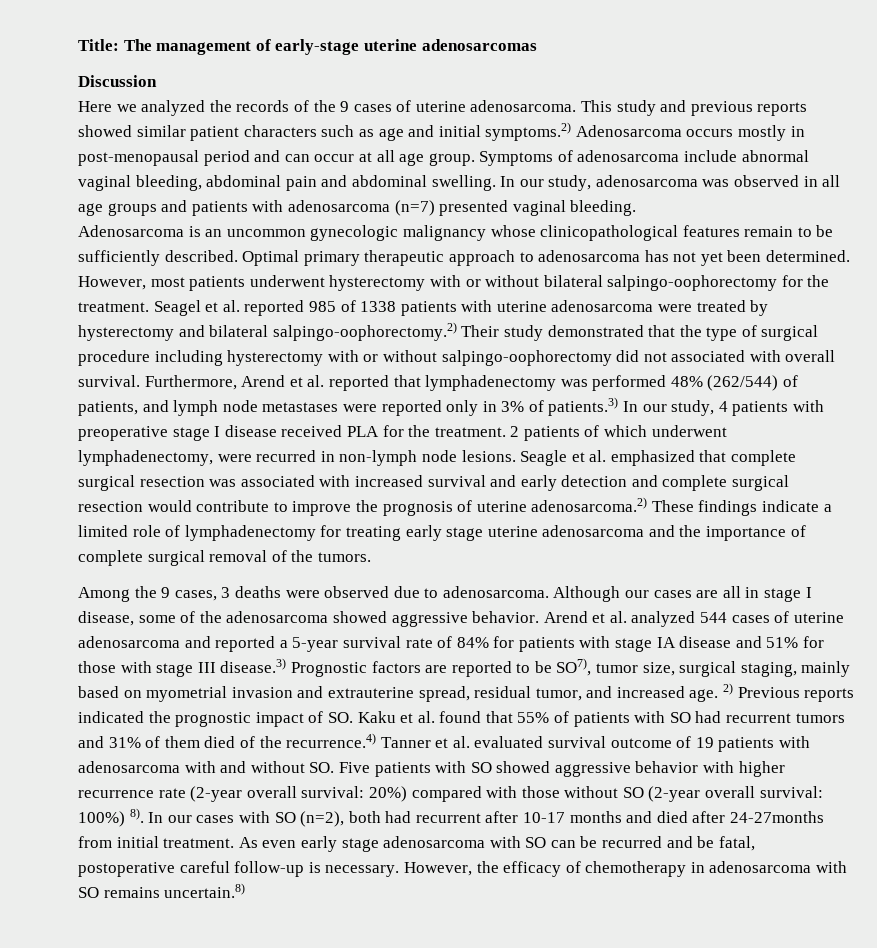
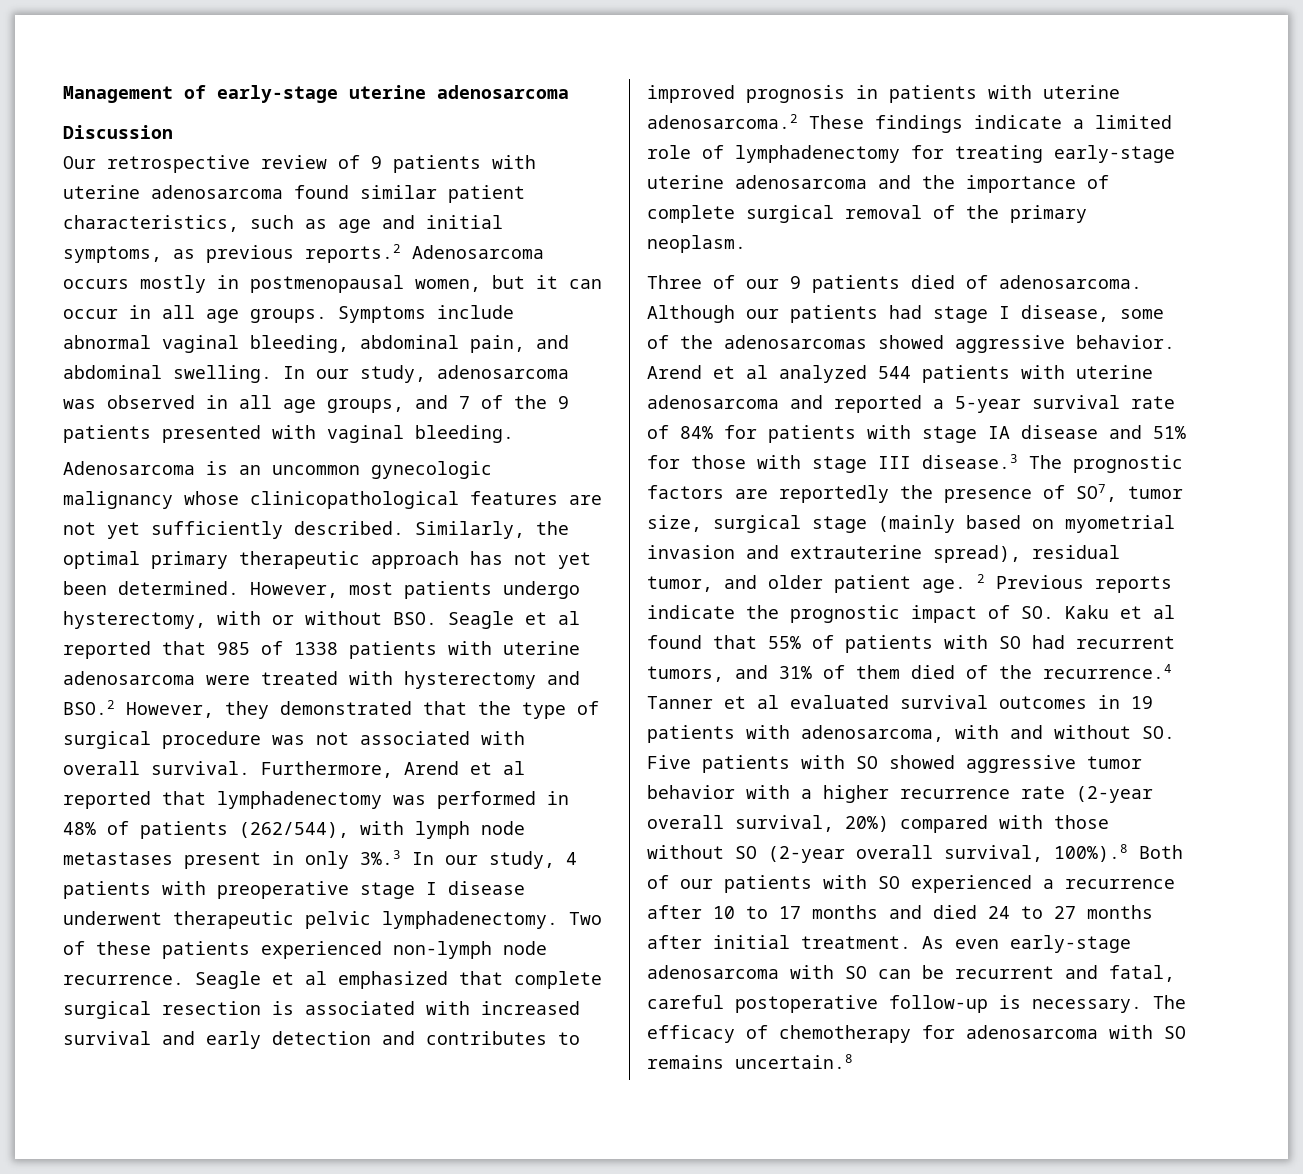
- Title: The management of early-stage uterine adenosarcomas
+ Management of early-stage uterine adenosarcoma
- Here we analyzed the records of the 9 cases of uterine adenosarcoma. This study and previous reports showed similar patient characters such as age and initial symptoms.2) Adenosarcoma occurs mostly in post-menopausal period and can occur at all age group. Symptoms of adenosarcoma include abnormal vaginal bleeding, abdominal pain and abdominal swelling.
+ Our retrospective review of 9 patients with uterine adenosarcoma found similar patient characteristics, such as age and initial symptoms, as previous reports.2 Adenosarcoma occurs mostly in postmenopausal women, but it can occur in all age groups. Symptoms include abnormal vaginal bleeding, abdominal pain, and abdominal swelling.
- In our study, adenosarcoma was observed in all age groups and patients with adenosarcoma (n=7) presented vaginal bleeding.
+ In our study, adenosarcoma was observed in all age groups, and 7 of the 9 patients presented with vaginal bleeding.
- Adenosarcoma is an uncommon gynecologic malignancy whose clinicopathological features remain to be sufficiently described. Optimal primary therapeutic approach to adenosarcoma has not yet been determined.
+ Adenosarcoma is an uncommon gynecologic malignancy whose clinicopathological features are not yet sufficiently described. Similarly, the optimal primary therapeutic approach has not yet been determined.
- However, most patients underwent hysterectomy with or without bilateral salpingo-oophorectomy for the treatment. Seagel et al. reported 985 of 1338 patients with uterine adenosarcoma were treated by hysterectomy and bilateral salpingo-oophorectomy.2) Their study demonstrated that the type of surgical procedure including hysterectomy with or without salpingo-oophorectomy did not associated with overall survival.
+ However, most patients undergo hysterectomy, with or without BSO. Seagle et al reported that 985 of 1338 patients with uterine adenosarcoma were treated with hysterectomy and BSO.2 However, they demonstrated that the type of surgical procedure was not associated with overall survival.
- Furthermore, Arend et al. reported that lymphadenectomy was performed 48% (262/544) of patients, and lymph node metastases were reported only in 3% of patients.3) In our study, 4 patients with preoperative stage I disease received PLA for the treatment. 2 patients of which underwent lymphadenectomy, were recurred in non-lymph node lesions. Seagle et al. emphasized that complete surgical resection was associated with increased survival and early detection and complete surgical resection would contribute to improve the prognosis of uterine adenosarcoma.2) These findings indicate a limited role of lymphadenectomy for treating early stage uterine adenosarcoma and the importance of complete surgical removal of the tumors.
- Among the 9 cases, 3 deaths were observed due to adenosarcoma. Although our cases are all in stage I disease, some of the adenosarcoma showed aggressive behavior.
+ Furthermore, Arend et al reported that lymphadenectomy was performed in 48% of patients (262/544), with lymph node metastases present in only 3%.3 In our study, 4 patients with preoperative stage I disease underwent therapeutic pelvic lymphadenectomy. Two of these patients experienced non-lymph node recurrence. Seagle et al emphasized that complete surgical resection is associated with increased survival and early detection and contributes to improved prognosis in patients with uterine adenosarcoma.2 These findings indicate a limited role of lymphadenectomy for treating early-stage uterine adenosarcoma and the importance of complete surgical removal of the primary neoplasm.
+ Three of our 9 patients died of adenosarcoma. Although our patients had stage I disease, some of the adenosarcomas showed aggressive behavior.
- Arend et al. analyzed 544 cases of uterine adenosarcoma and reported a 5-year survival rate of 84% for patients with stage IA disease and 51% for those with stage III disease.3) Prognostic factors are reported to be SO7), tumor size, surgical staging, mainly based on myometrial invasion and extrauterine spread, residual tumor, and increased age. 2) Previous reports indicated the prognostic impact of SO. Kaku et al. found that 55% of patients with SO had recurrent tumors and 31% of them died of the recurrence.4) Tanner et al. evaluated survival outcome of 19 patients with adenosarcoma with and without SO. Five patients with SO showed aggressive behavior with higher recurrence rate (2-year overall survival: 20%) compared with those without SO (2-year overall survival: 100%) 8). In our cases with SO (n=2), both had recurrent after 10-17 months and died after 24-27months from initial treatment.
+ Arend et al analyzed 544 patients with uterine adenosarcoma and reported a 5-year survival rate of 84% for patients with stage IA disease and 51% for those with stage III disease.3 The prognostic factors are reportedly the presence of SO7, tumor size, surgical stage (mainly based on myometrial invasion and extrauterine spread), residual tumor, and older patient age. 2 Previous reports indicate the prognostic impact of SO. Kaku et al found that 55% of patients with SO had recurrent tumors, and 31% of them died of the recurrence.4 Tanner et al evaluated survival outcomes in 19 patients with adenosarcoma, with and without SO. Five patients with SO showed aggressive tumor behavior with a higher recurrence rate (2-year overall survival, 20%) compared with those without SO (2-year overall survival, 100%).8 Both of our patients with SO experienced a recurrence after 10 to 17 months and died 24 to 27 months after initial treatment.
- As even early stage adenosarcoma with SO can be recurred and be fatal, postoperative careful follow-up is necessary.
+ As even early-stage adenosarcoma with SO can be recurrent and fatal, careful postoperative follow-up is necessary.
- However, the efficacy of chemotherapy in adenosarcoma with SO remains uncertain.8)
+ The efficacy of chemotherapy for adenosarcoma with SO remains uncertain.8

